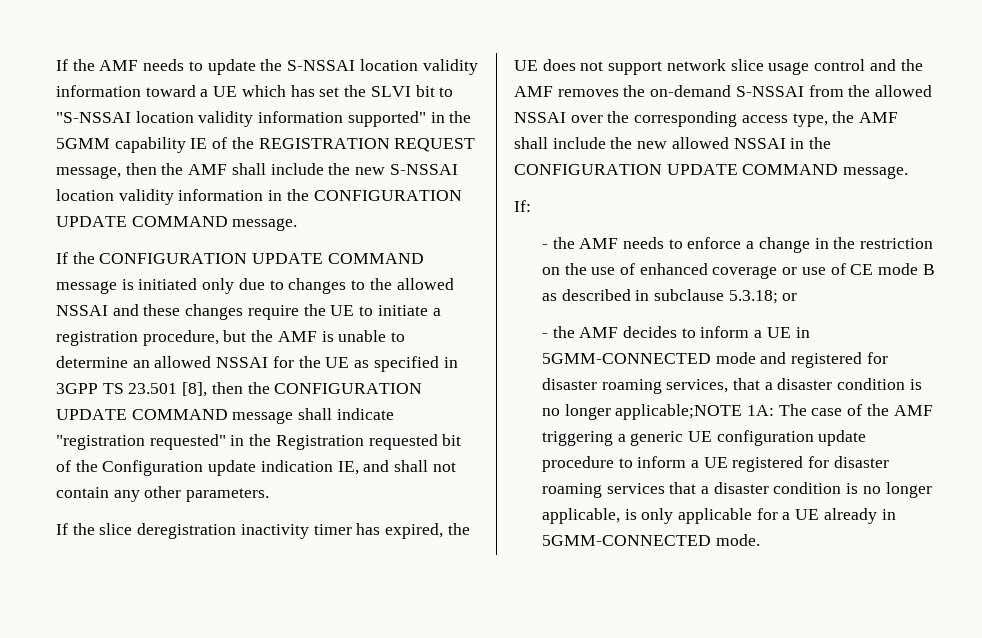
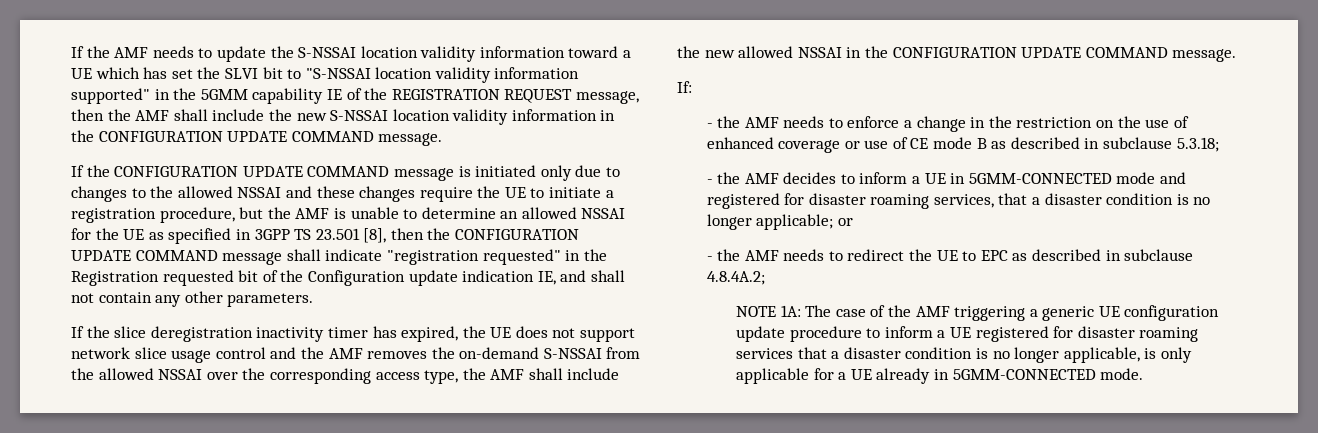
- - the AMF needs to enforce a change in the restriction on the use of enhanced coverage or use of CE mode B as described in subclause 5.3.18; or
+ - the AMF needs to enforce a change in the restriction on the use of enhanced coverage or use of CE mode B as described in subclause 5.3.18;
- - the AMF decides to inform a UE in 5GMM-CONNECTED mode and registered for disaster roaming services, that a disaster condition is no longer applicable;NOTE 1A:
+ - the AMF decides to inform a UE in 5GMM-CONNECTED mode and registered for disaster roaming services, that a disaster condition is no longer applicable; or
+ - the AMF needs to redirect the UE to EPC as described in subclause 4.8.4A.2;
+ NOTE 1A:

